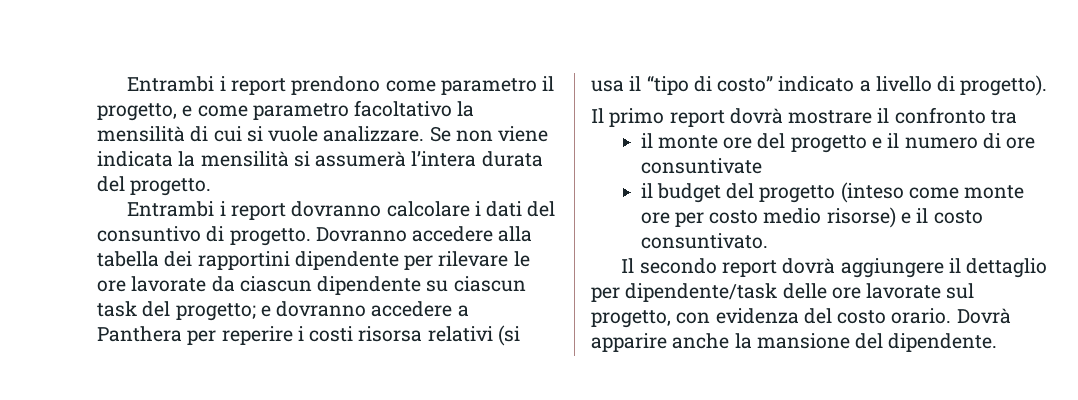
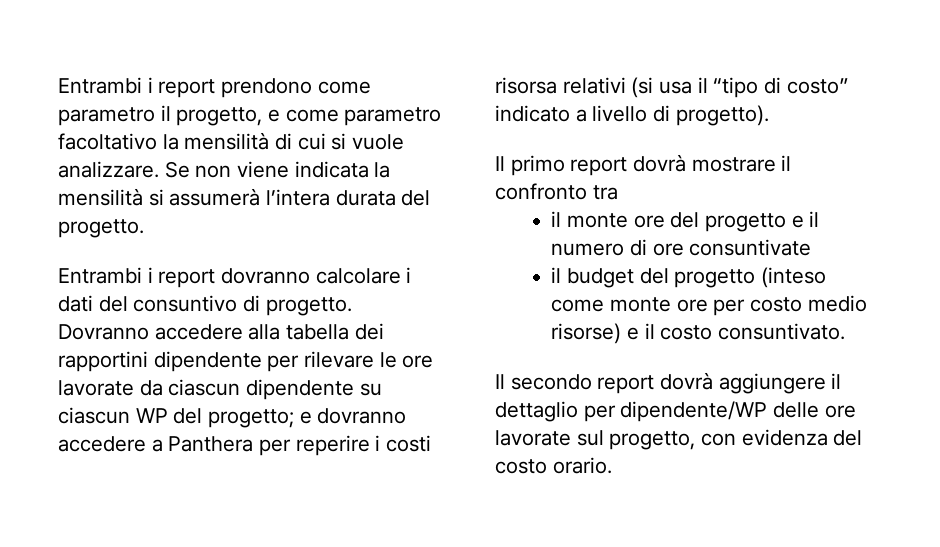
- Dovranno accedere alla tabella dei rapportini dipendente per rilevare le ore lavorate da ciascun dipendente su ciascun task del progetto; e dovranno accedere a Panthera per reperire i costi risorsa relativi (si usa il “tipo di costo” indicato a livello di progetto).
+ Dovranno accedere alla tabella dei rapportini dipendente per rilevare le ore lavorate da ciascun dipendente su ciascun WP del progetto; e dovranno accedere a Panthera per reperire i costi risorsa relativi (si usa il “tipo di costo” indicato a livello di progetto).
- Il secondo report dovrà aggiungere il dettaglio per dipendente/task delle ore lavorate sul progetto, con evidenza del costo orario. Dovrà apparire anche la mansione del dipendente.
+ Il secondo report dovrà aggiungere il dettaglio per dipendente/WP delle ore lavorate sul progetto, con evidenza del costo orario.

